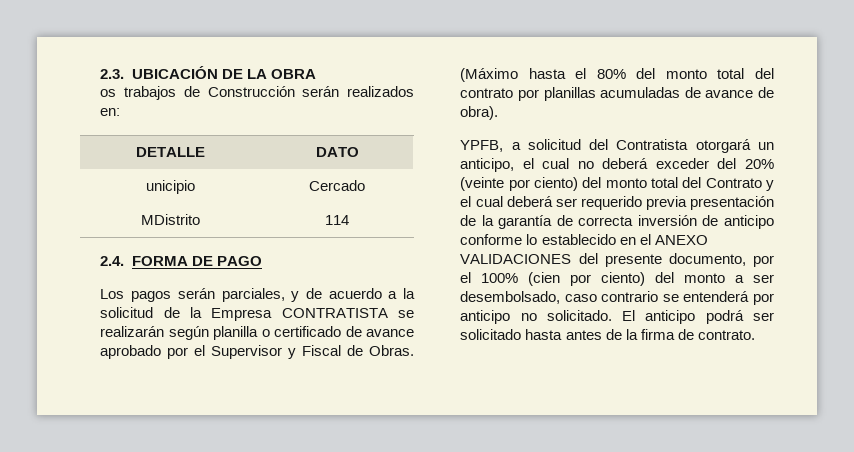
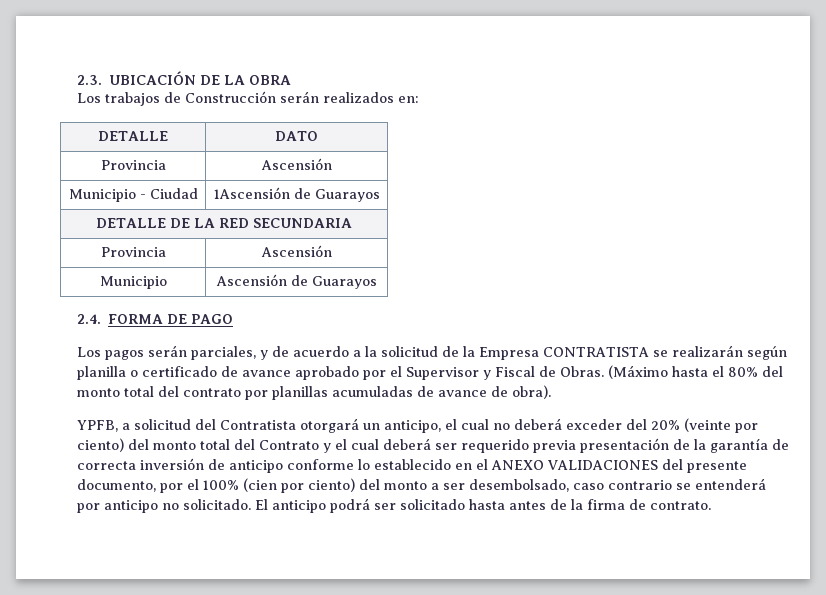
- os trabajos de Construcción serán realizados en:
+ Los trabajos de Construcción serán realizados en:
  DETALLE | DATO
- unicipio | Cercado
- MDistrito | 114
+ Provincia | Ascensión
+ Municipio - Ciudad | 1Ascensión de Guarayos
+ DETALLE DE LA RED SECUNDARIA
+ Provincia | Ascensión
+ Municipio | Ascensión de Guarayos

